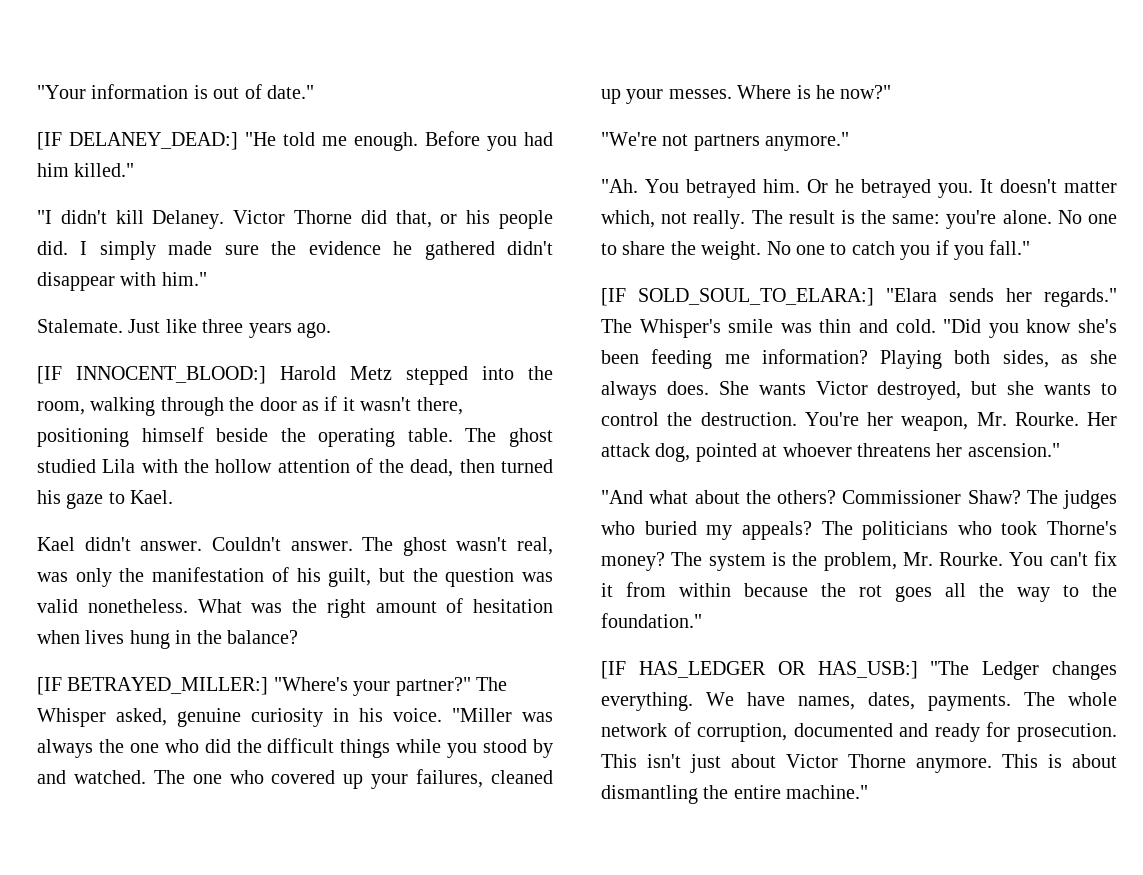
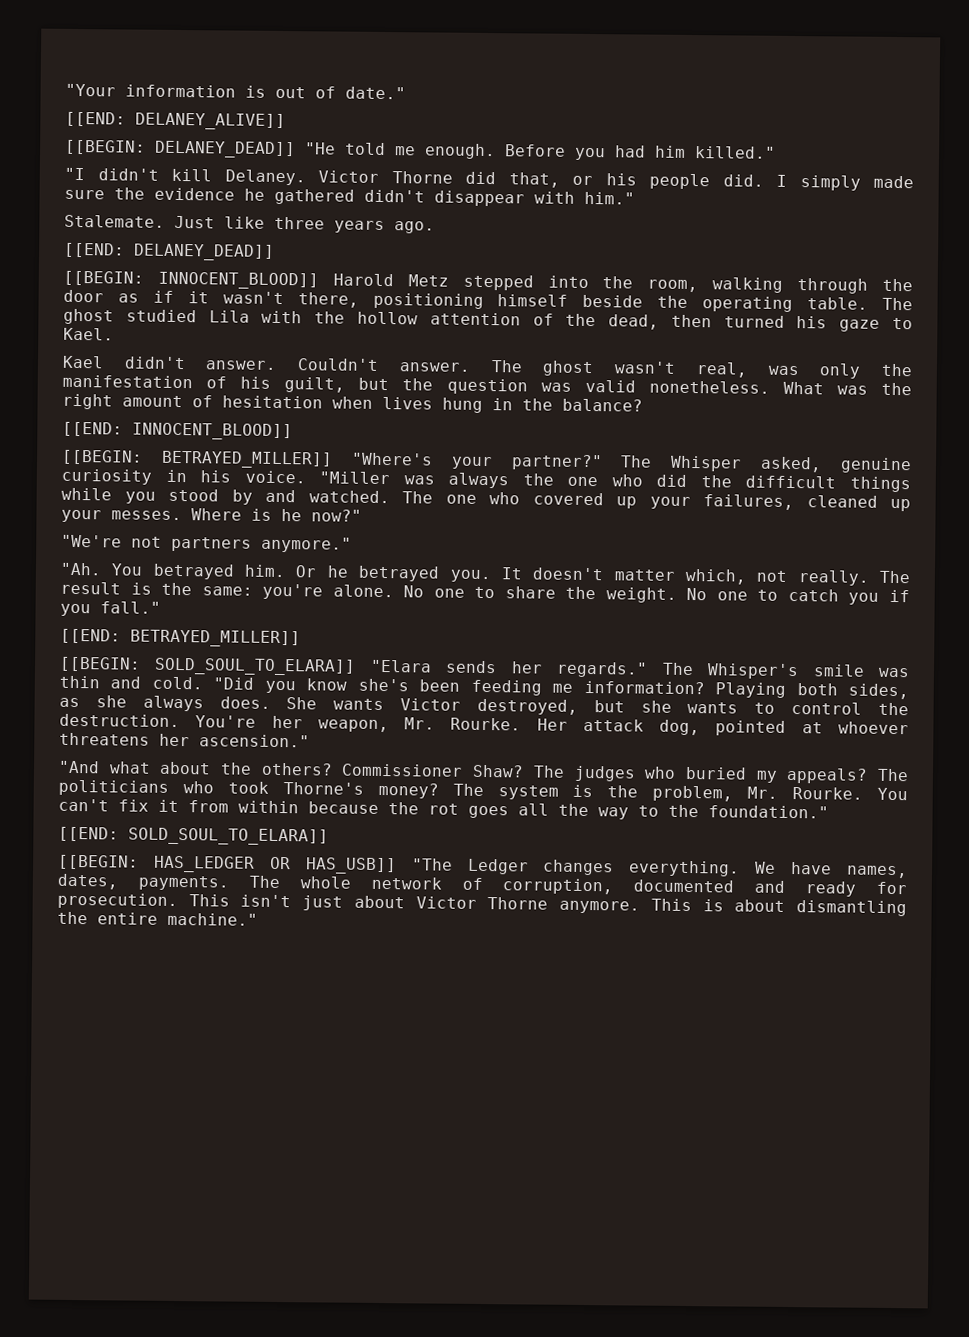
- [IF DELANEY_DEAD:] "He told me enough.
+ [[END: DELANEY_ALIVE]]
+ [[BEGIN: DELANEY_DEAD]] "He told me enough.
- [IF INNOCENT_BLOOD:] Harold Metz stepped into the room, walking through the door as if it wasn't there, positioning himself beside the operating table.
+ [[END: DELANEY_DEAD]]
+ [[BEGIN: INNOCENT_BLOOD]] Harold Metz stepped into the room, walking through the door as if it wasn't there, positioning himself beside the operating table.
- [IF BETRAYED_MILLER:] "Where's your partner?"
+ [[END: INNOCENT_BLOOD]]
+ [[BEGIN: BETRAYED_MILLER]] "Where's your partner?"
- [IF SOLD_SOUL_TO_ELARA:] "Elara sends her regards."
+ [[END: BETRAYED_MILLER]]
+ [[BEGIN: SOLD_SOUL_TO_ELARA]] "Elara sends her regards."
- [IF HAS_LEDGER OR HAS_USB:] "The Ledger changes everything.
+ [[END: SOLD_SOUL_TO_ELARA]]
+ [[BEGIN: HAS_LEDGER OR HAS_USB]] "The Ledger changes everything.

